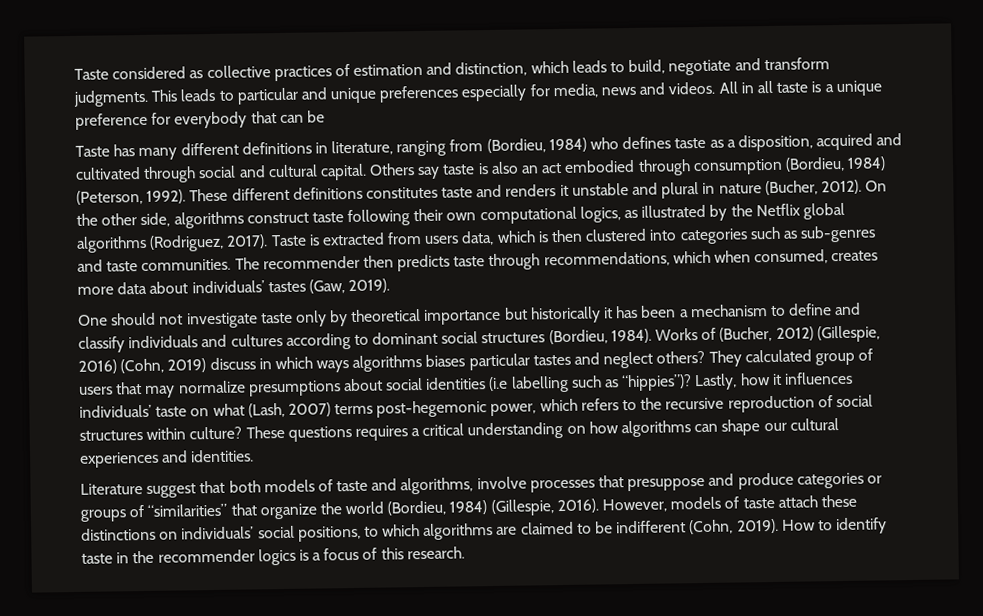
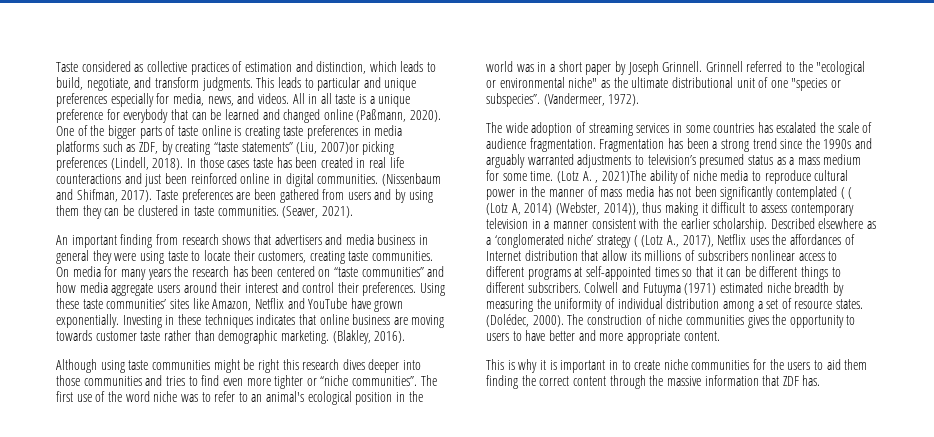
- Taste considered as collective practices of estimation and distinction, which leads to build, negotiate and transform judgments.
+ Taste considered as collective practices of estimation and distinction, which leads to build, negotiate, and transform judgments.
- This leads to particular and unique preferences especially for media, news and videos.
+ This leads to particular and unique preferences especially for media, news, and videos.
- All in all taste is a unique preference for everybody that can be
- Taste has many different definitions in literature, ranging from (Bordieu, 1984) who defines taste as a disposition, acquired and cultivated through social and cultural capital. Others say taste is also an act embodied through consumption (Bordieu, 1984) (Peterson, 1992). These different definitions constitutes taste and renders it unstable and plural in nature (Bucher, 2012). On the other side, algorithms construct taste following their own computational logics, as illustrated by the Netflix global algorithms (Rodriguez, 2017). Taste is extracted from users data, which is then clustered into categories such as sub-genres and taste communities. The recommender then predicts taste through recommendations, which when consumed, creates more data about individuals’ tastes (Gaw, 2019).
- One should not investigate taste only by theoretical importance but historically it has been a mechanism to define and classify individuals and cultures according to dominant social structures (Bordieu, 1984). Works of (Bucher, 2012) (Gillespie, 2016) (Cohn, 2019) discuss in which ways algorithms biases particular tastes and neglect others? They calculated group of users that may normalize presumptions about social identities (i.e labelling such as “hippies”)? Lastly, how it influences individuals’ taste on what (Lash, 2007) terms post-hegemonic power, which refers to the recursive reproduction of social structures within culture? These questions requires a critical understanding on how algorithms can shape our cultural experiences and identities.
- Literature suggest that both models of taste and algorithms, involve processes that presuppose and produce categories or groups of “similarities” that organize the world (Bordieu, 1984) (Gillespie, 2016). However, models of taste attach these distinctions on individuals’ social positions, to which algorithms are claimed to be indifferent (Cohn, 2019). How to identify taste in the recommender logics is a focus of this research.
+ All in all taste is a unique preference for everybody that can be learned and changed online (Paßmann, 2020). One of the bigger parts of taste online is creating taste preferences in media platforms such as ZDF, by creating “taste statements” (Liu, 2007)or picking preferences (Lindell, 2018). In those cases taste has been created in real life counteractions and just been reinforced online in digital communities. (Nissenbaum and Shifman, 2017). Taste preferences are been gathered from users and by using them they can be clustered in taste communities. (Seaver, 2021).
+ An important finding from research shows that advertisers and media business in general they were using taste to locate their customers, creating taste communities. On media for many years the research has been centered on “taste communities” and how media aggregate users around their interest and control their preferences. Using these taste communities’ sites like Amazon, Netflix and YouTube have grown exponentially. Investing in these techniques indicates that online business are moving towards customer taste rather than demographic marketing. (Blakley, 2016).
+ Although using taste communities might be right this research dives deeper into those communities and tries to find even more tighter or “niche communities”. The first use of the word niche was to refer to an animal's ecological position in the world was in a short paper by Joseph Grinnell. Grinnell referred to the "ecological or environmental niche" as the ultimate distributional unit of one "species or subspecies”. (Vandermeer, 1972).
+ The wide adoption of streaming services in some countries has escalated the scale of audience fragmentation. Fragmentation has been a strong trend since the 1990s and arguably warranted adjustments to television’s presumed status as a mass medium for some time. (Lotz A. , 2021)The ability of niche media to reproduce cultural power in the manner of mass media has not been significantly contemplated ( ( (Lotz A, 2014) (Webster, 2014)), thus making it difficult to assess contemporary television in a manner consistent with the earlier scholarship. Described elsewhere as a ‘conglomerated niche’ strategy ( (Lotz A., 2017), Netflix uses the affordances of Internet distribution that allow its millions of subscribers nonlinear access to different programs at self-appointed times so that it can be different things to different subscribers. Colwell and Futuyma (1971) estimated niche breadth by measuring the uniformity of individual distribution among a set of resource states. (Dolédec, 2000). The construction of niche communities gives the opportunity to users to have better and more appropriate content.
+ This is why it is important in to create niche communities for the users to aid them finding the correct content through the massive information that ZDF has.

